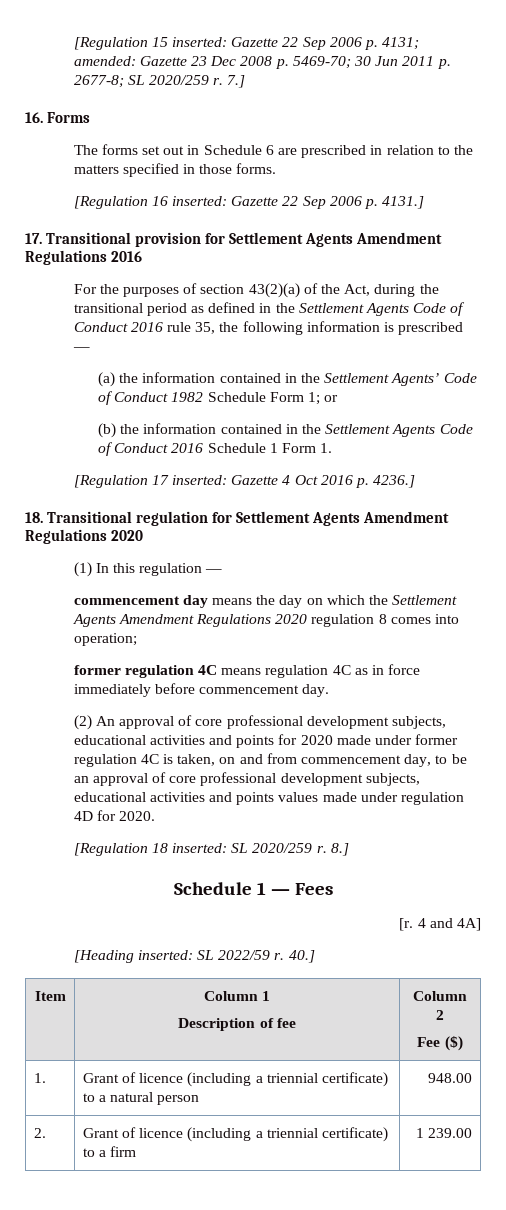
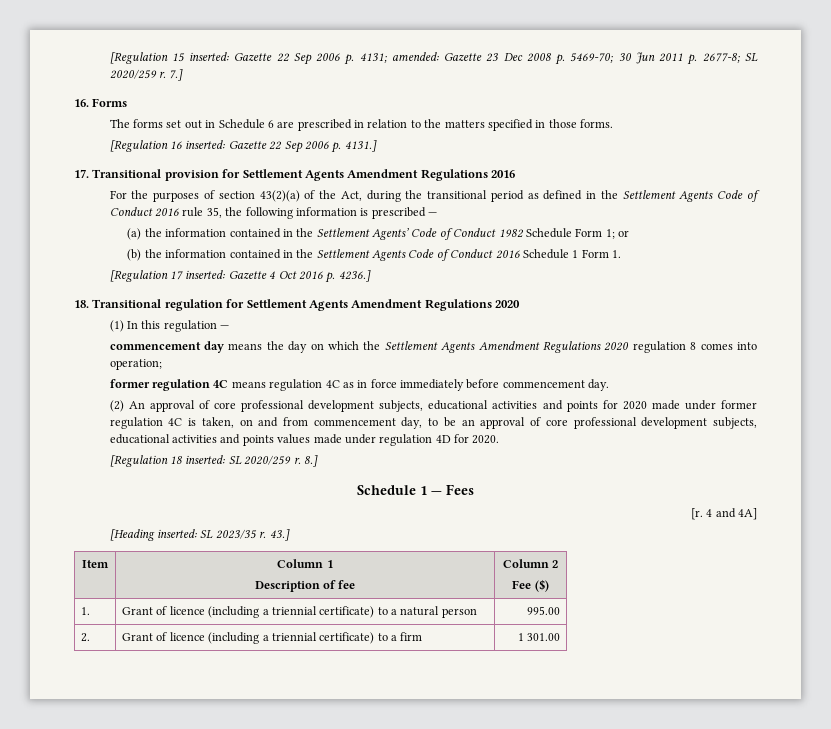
- [Heading inserted: SL 2022/59 r. 40.]
+ [Heading inserted: SL 2023/35 r. 43.]
- 1. | Grant of licence (including a triennial certificate) to a natural person | 948.00
+ 1. | Grant of licence (including a triennial certificate) to a natural person | 995.00
- 2. | Grant of licence (including a triennial certificate) to a firm | 1 239.00
+ 2. | Grant of licence (including a triennial certificate) to a firm | 1 301.00

